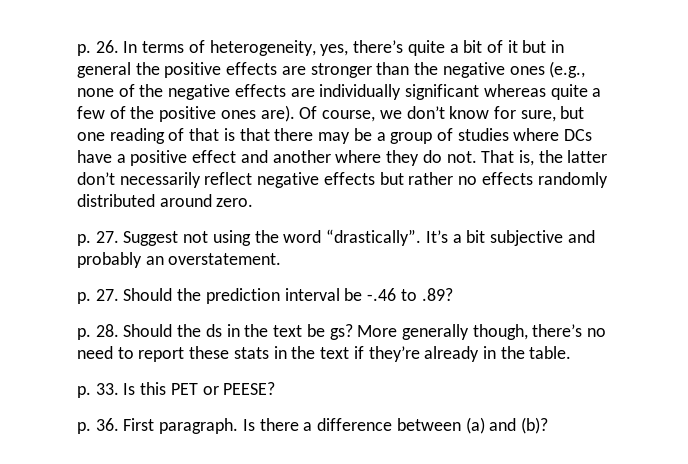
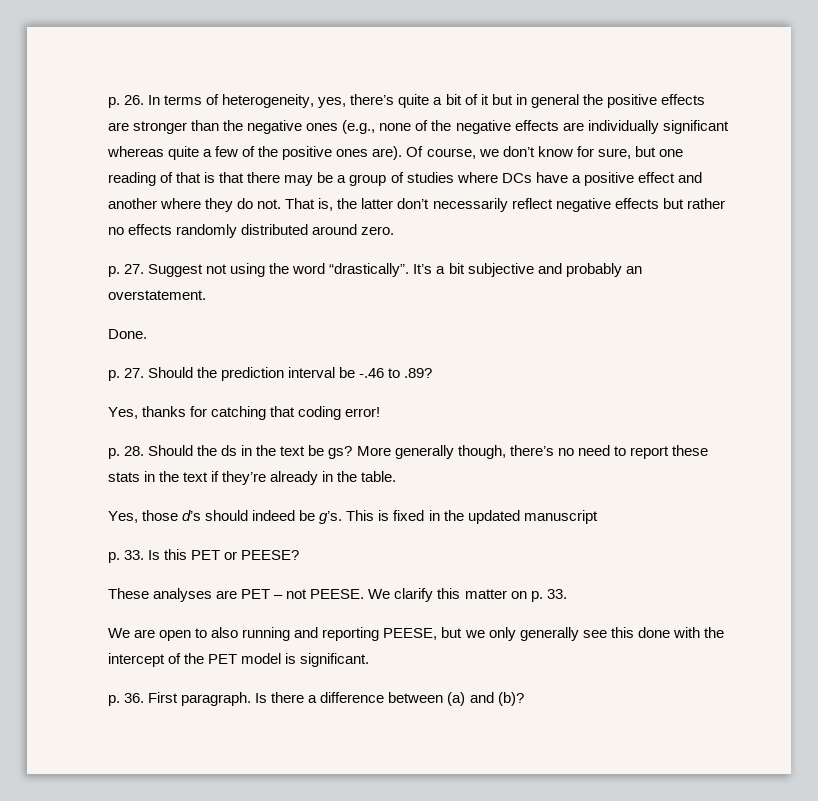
+ Done.
+ Yes, thanks for catching that coding error!
+ Yes, those d’s should indeed be g’s. This is fixed in the updated manuscript
+ These analyses are PET – not PEESE. We clarify this matter on p. 33.
+ We are open to also running and reporting PEESE, but we only generally see this done with the intercept of the PET model is significant.

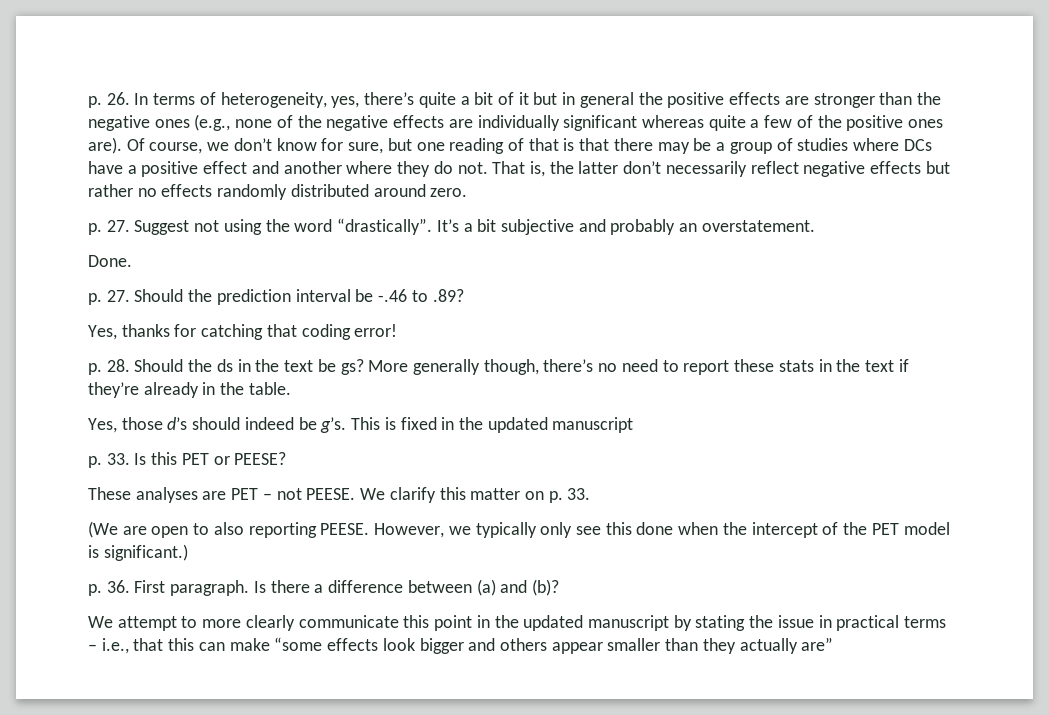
- We are open to also running and reporting PEESE, but we only generally see this done with the intercept of the PET model is significant.
+ (We are open to also reporting PEESE. However, we typically only see this done when the intercept of the PET model is significant.)
+ We attempt to more clearly communicate this point in the updated manuscript by stating the issue in practical terms – i.e., that this can make “some effects look bigger and others appear smaller than they actually are”

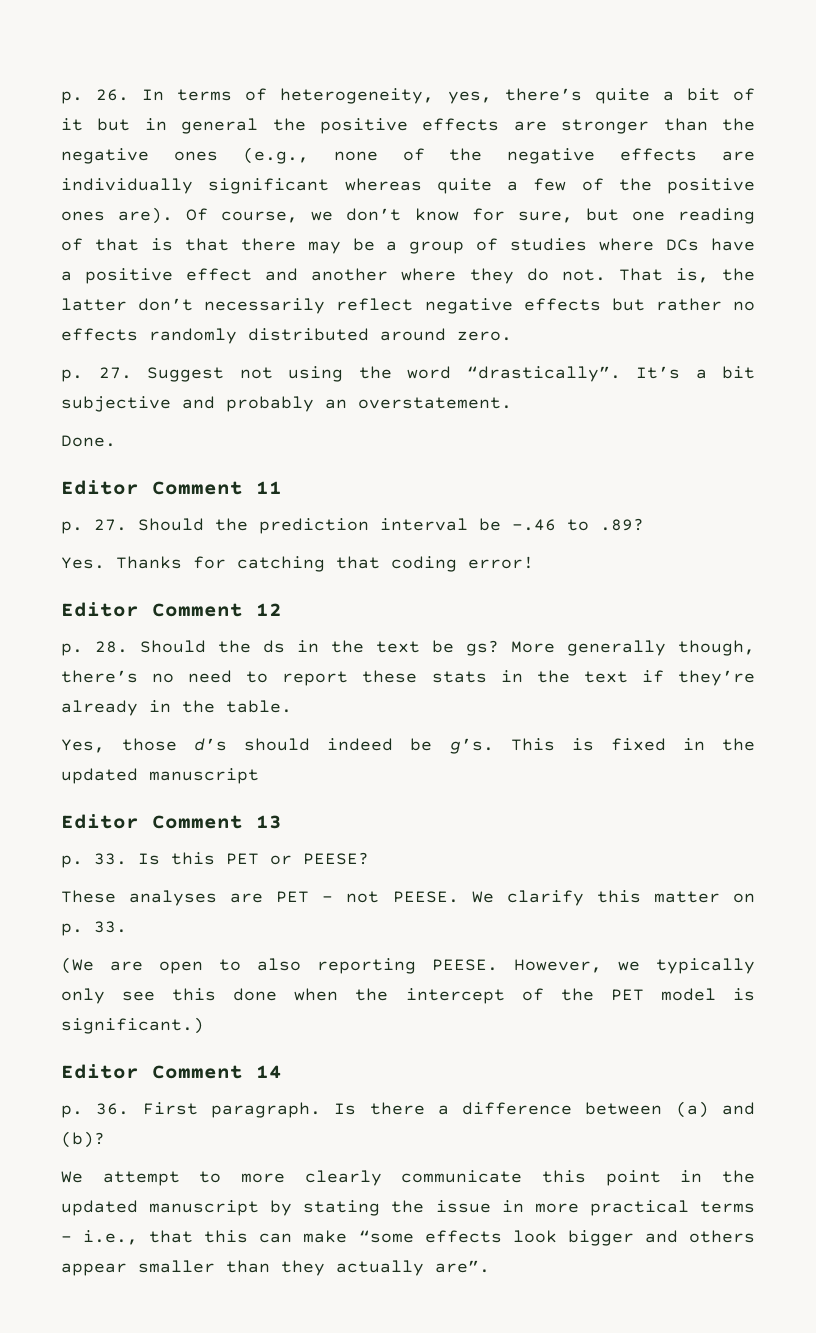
+ Editor Comment 11
- Yes, thanks for catching that coding error!
+ Yes. Thanks for catching that coding error!
+ Editor Comment 12
+ Editor Comment 13
+ Editor Comment 14
- We attempt to more clearly communicate this point in the updated manuscript by stating the issue in practical terms – i.e., that this can make “some effects look bigger and others appear smaller than they actually are”
+ We attempt to more clearly communicate this point in the updated manuscript by stating the issue in more practical terms – i.e., that this can make “some effects look bigger and others appear smaller than they actually are”.

